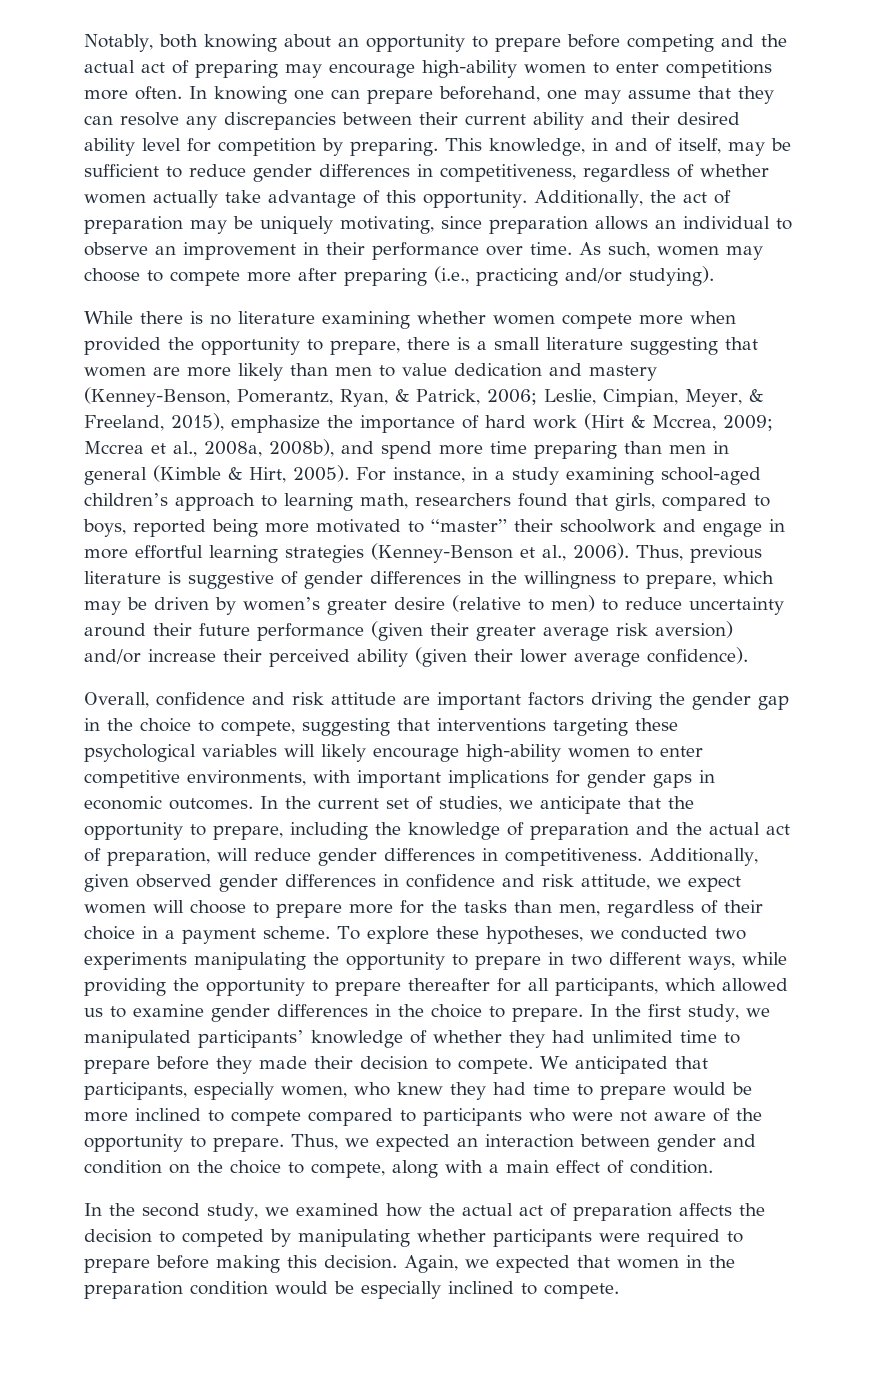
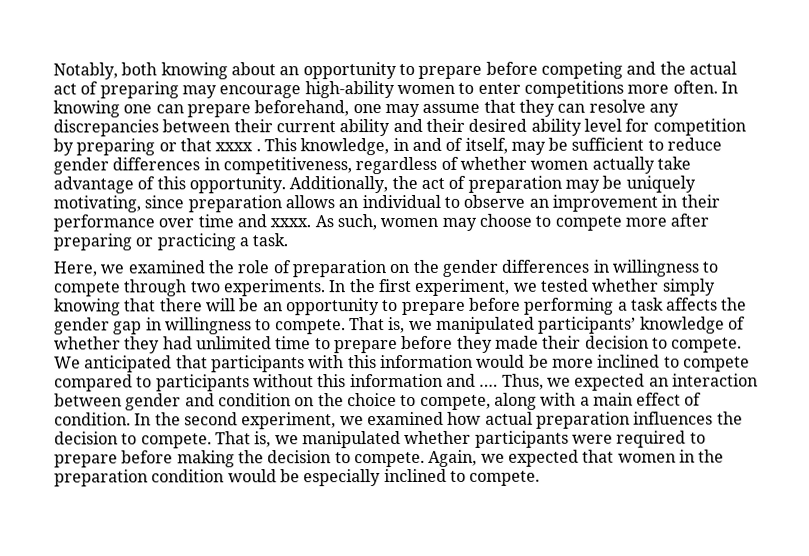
- In knowing one can prepare beforehand, one may assume that they can resolve any discrepancies between their current ability and their desired ability level for competition by preparing.
+ In knowing one can prepare beforehand, one may assume that they can resolve any discrepancies between their current ability and their desired ability level for competition by preparing or that xxxx .
- Additionally, the act of preparation may be uniquely motivating, since preparation allows an individual to observe an improvement in their performance over time.
+ Additionally, the act of preparation may be uniquely motivating, since preparation allows an individual to observe an improvement in their performance over time and xxxx.
- As such, women may choose to compete more after preparing (i.e., practicing and/or studying).
- While there is no literature examining whether women compete more when provided the opportunity to prepare, there is a small literature suggesting that women are more likely than men to value dedication and mastery (Kenney-Benson, Pomerantz, Ryan, & Patrick, 2006; Leslie, Cimpian, Meyer, & Freeland, 2015), emphasize the importance of hard work (Hirt & Mccrea, 2009; Mccrea et al., 2008a, 2008b), and spend more time preparing than men in general (Kimble & Hirt, 2005). For instance, in a study examining school-aged children’s approach to learning math, researchers found that girls, compared to boys, reported being more motivated to “master” their schoolwork and engage in more effortful learning strategies (Kenney-Benson et al., 2006). Thus, previous literature is suggestive of gender differences in the willingness to prepare, which may be driven by women’s greater desire (relative to men) to reduce uncertainty around their future performance (given their greater average risk aversion) and/or increase their perceived ability (given their lower average confidence).
- Overall, confidence and risk attitude are important factors driving the gender gap in the choice to compete, suggesting that interventions targeting these psychological variables will likely encourage high-ability women to enter competitive environments, with important implications for gender gaps in economic outcomes. In the current set of studies, we anticipate that the opportunity to prepare, including the knowledge of preparation and the actual act of preparation, will reduce gender differences in competitiveness. Additionally, given observed gender differences in confidence and risk attitude, we expect women will choose to prepare more for the tasks than men, regardless of their choice in a payment scheme. To explore these hypotheses, we conducted two experiments manipulating the opportunity to prepare in two different ways, while providing the opportunity to prepare thereafter for all participants, which allowed us to examine gender differences in the choice to prepare. In the first study, we manipulated participants’ knowledge of whether they had unlimited time to prepare before they made their decision to compete.
+ As such, women may choose to compete more after preparing or practicing a task.
+ Here, we examined the role of preparation on the gender differences in willingness to compete through two experiments. In the first experiment, we tested whether simply knowing that there will be an opportunity to prepare before performing a task affects the gender gap in willingness to compete. That is, we manipulated participants’ knowledge of whether they had unlimited time to prepare before they made their decision to compete.
- We anticipated that participants, especially women, who knew they had time to prepare would be more inclined to compete compared to participants who were not aware of the opportunity to prepare.
+ We anticipated that participants with this information would be more inclined to compete compared to participants without this information and ….
- Thus, we expected an interaction between gender and condition on the choice to compete, along with a main effect of condition.
- In the second study, we examined how the actual act of preparation affects the decision to competed by manipulating whether participants were required to prepare before making this decision.
+ Thus, we expected an interaction between gender and condition on the choice to compete, along with a main effect of condition. In the second experiment, we examined how actual preparation influences the decision to compete. That is, we manipulated whether participants were required to prepare before making the decision to compete.

